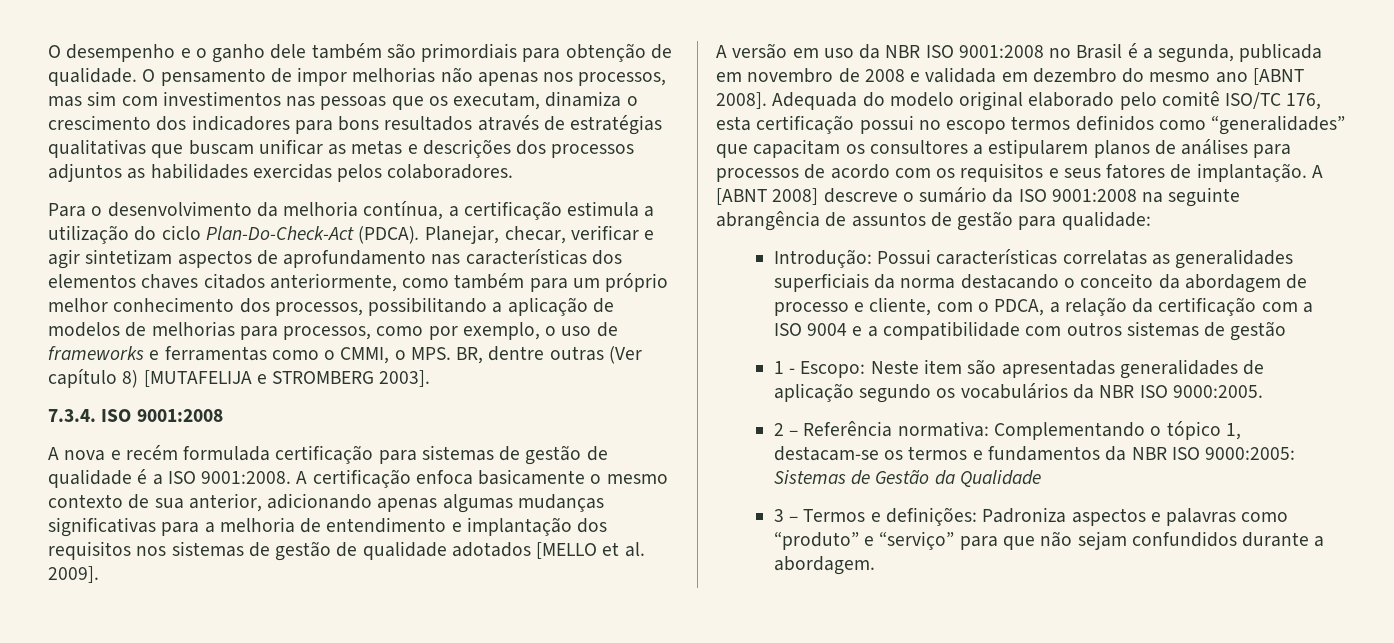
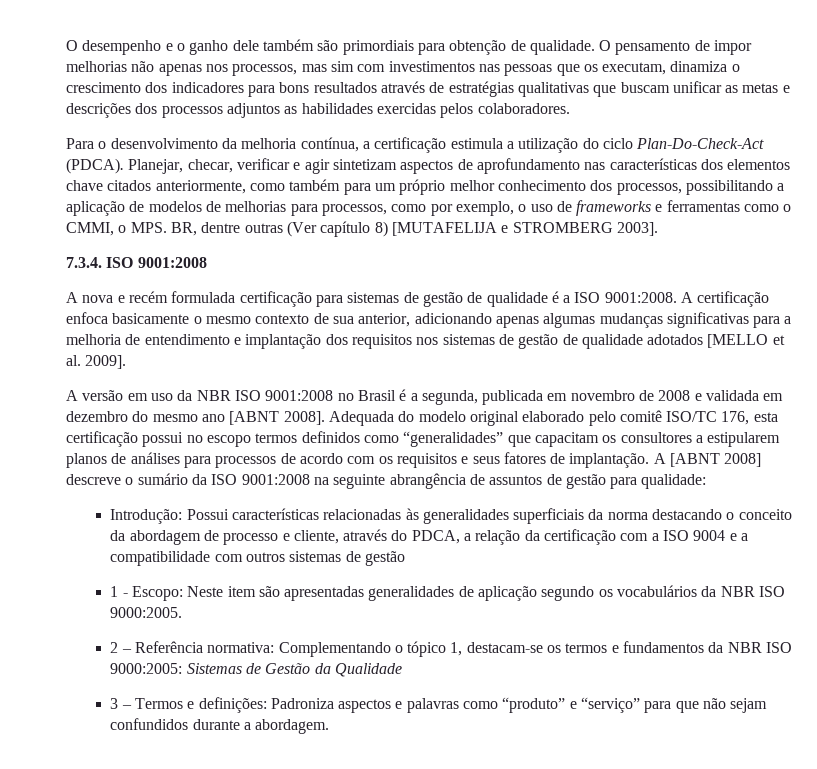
- Planejar, checar, verificar e agir sintetizam aspectos de aprofundamento nas características dos elementos chaves citados anteriormente, como também para um próprio melhor conhecimento dos processos, possibilitando a aplicação de modelos de melhorias para processos, como por exemplo, o uso de frameworks e ferramentas como o CMMI, o MPS. BR, dentre outras (Ver capítulo 8) [MUTAFELIJA e STROMBERG 2003].
+ Planejar, checar, verificar e agir sintetizam aspectos de aprofundamento nas características dos elementos chave citados anteriormente, como também para um próprio melhor conhecimento dos processos, possibilitando a aplicação de modelos de melhorias para processos, como por exemplo, o uso de frameworks e ferramentas como o CMMI, o MPS. BR, dentre outras (Ver capítulo 8) [MUTAFELIJA e STROMBERG 2003].
- Introdução: Possui características correlatas as generalidades superficiais da norma destacando o conceito da abordagem de processo e cliente, com o PDCA, a relação da certificação com a ISO 9004 e a compatibilidade com outros sistemas de gestão
+ Introdução: Possui características relacionadas às generalidades superficiais da norma destacando o conceito da abordagem de processo e cliente, através do PDCA, a relação da certificação com a ISO 9004 e a compatibilidade com outros sistemas de gestão

